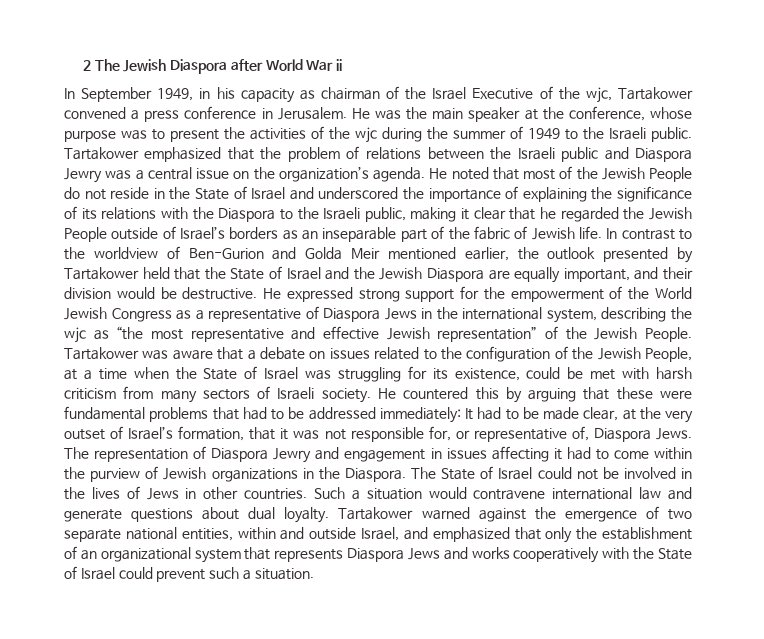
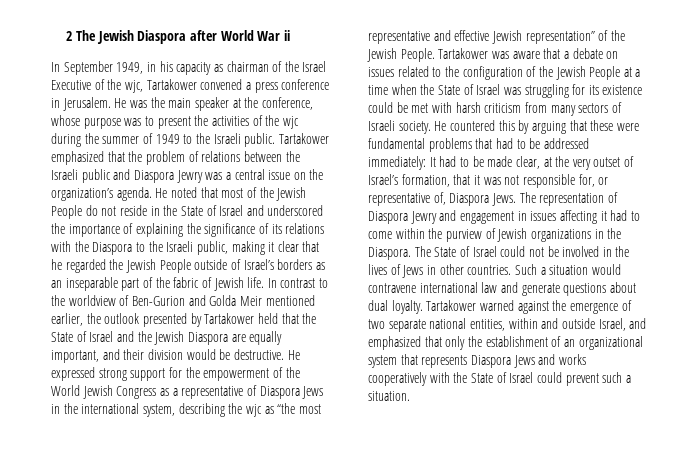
- Tartakower was aware that a debate on issues related to the configuration of the Jewish People, at a time when the State of Israel was struggling for its existence, could be met with harsh criticism from many sectors of Israeli society.
+ Tartakower was aware that a debate on issues related to the configuration of the Jewish People at a time when the State of Israel was struggling for its existence could be met with harsh criticism from many sectors of Israeli society.

